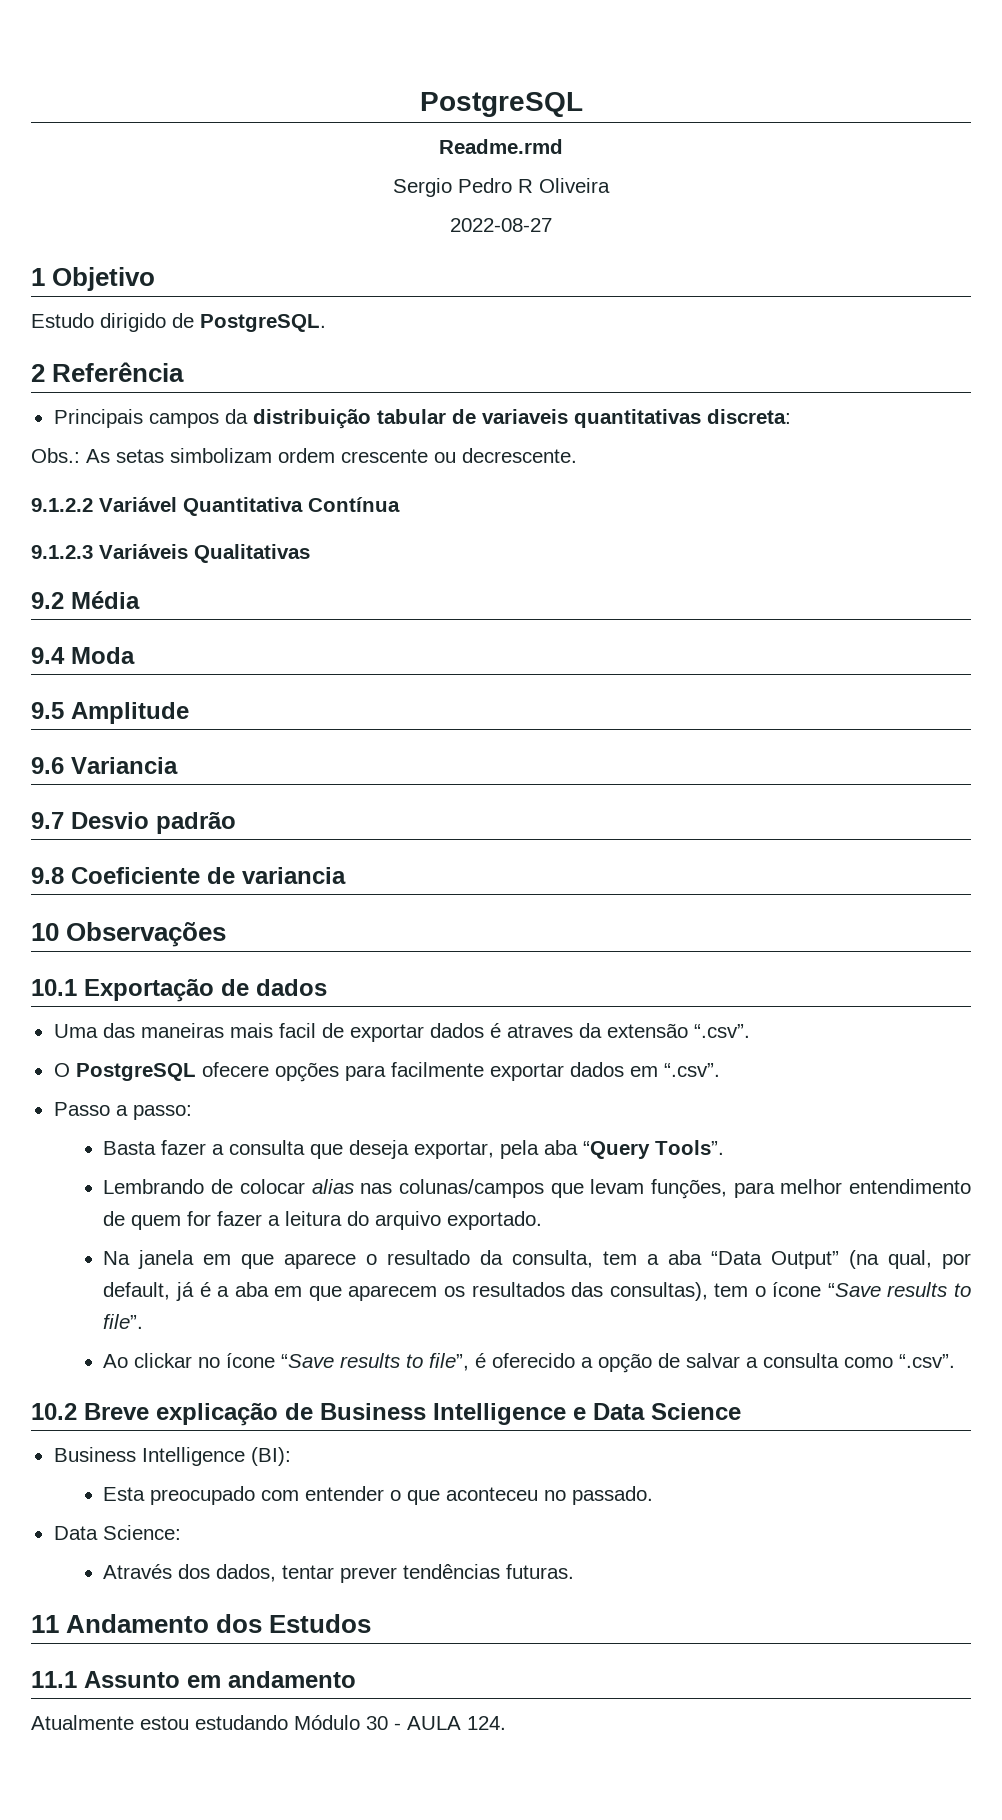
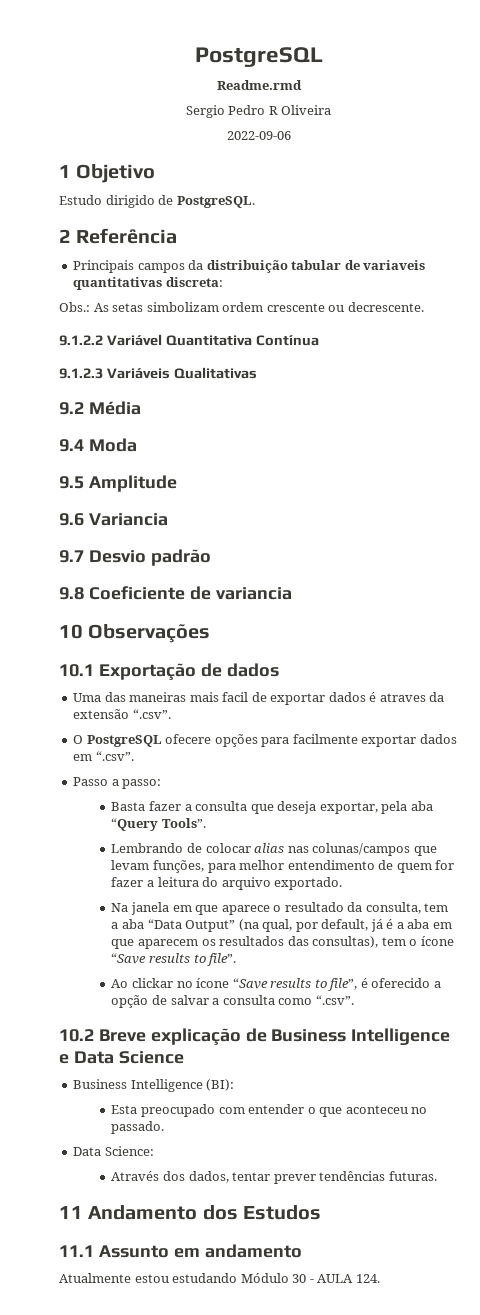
- 2022-08-27
+ 2022-09-06

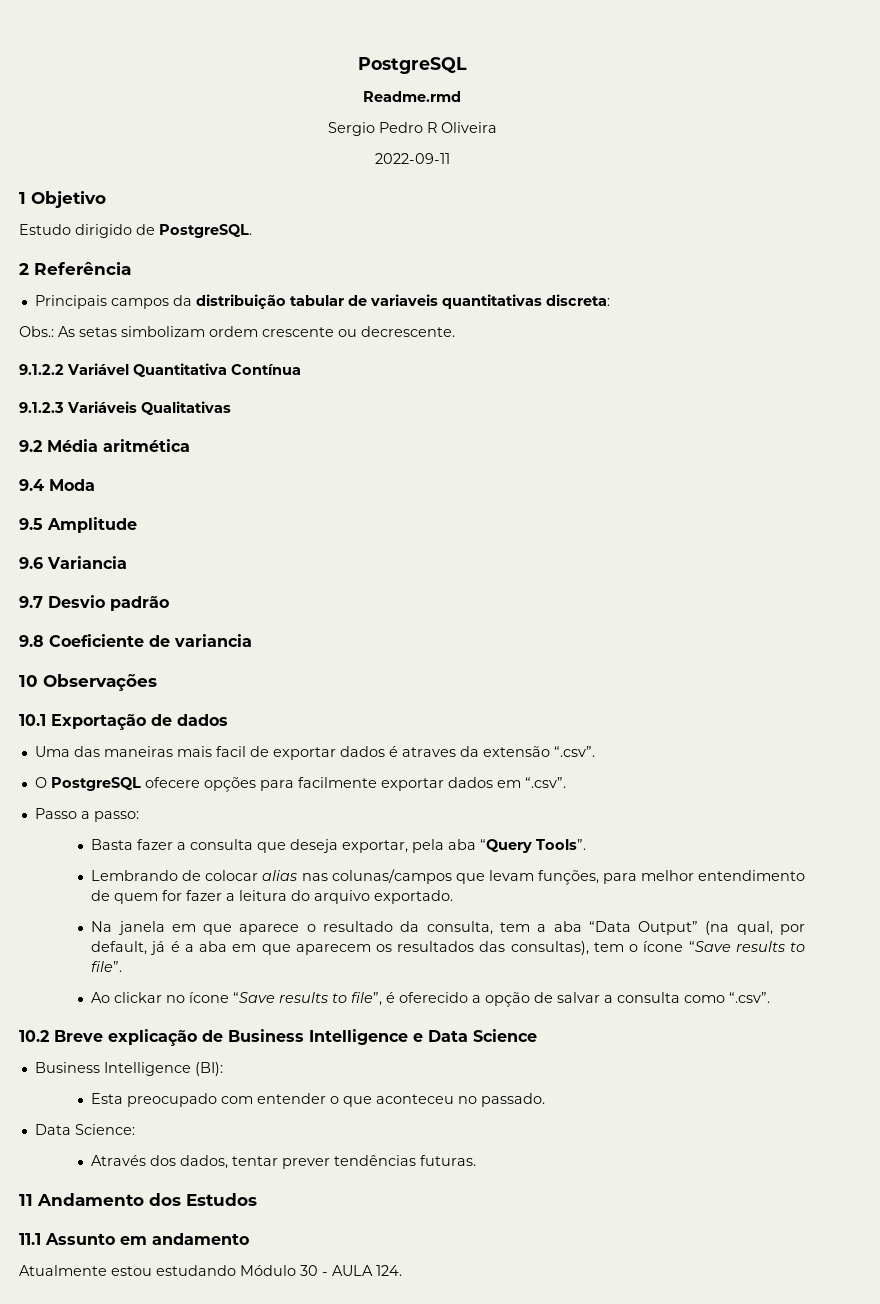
- 2022-09-06
+ 2022-09-11
- 9.2 Média
+ 9.2 Média aritmética

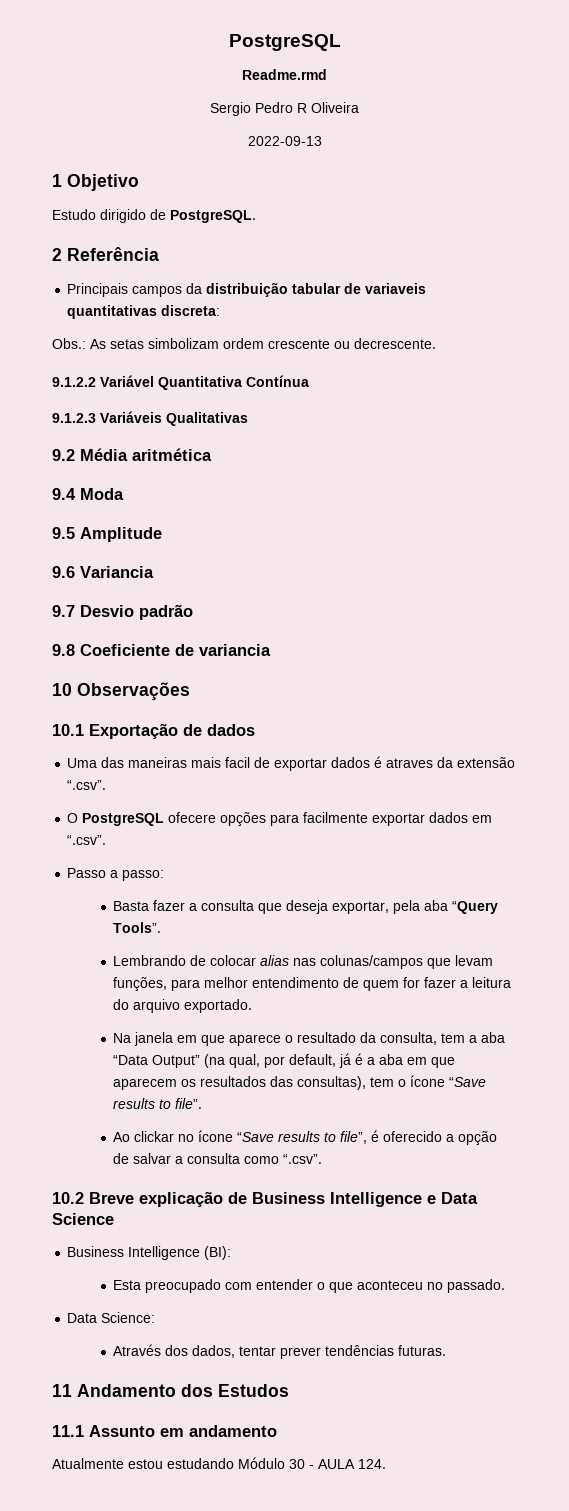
- 2022-09-11
+ 2022-09-13

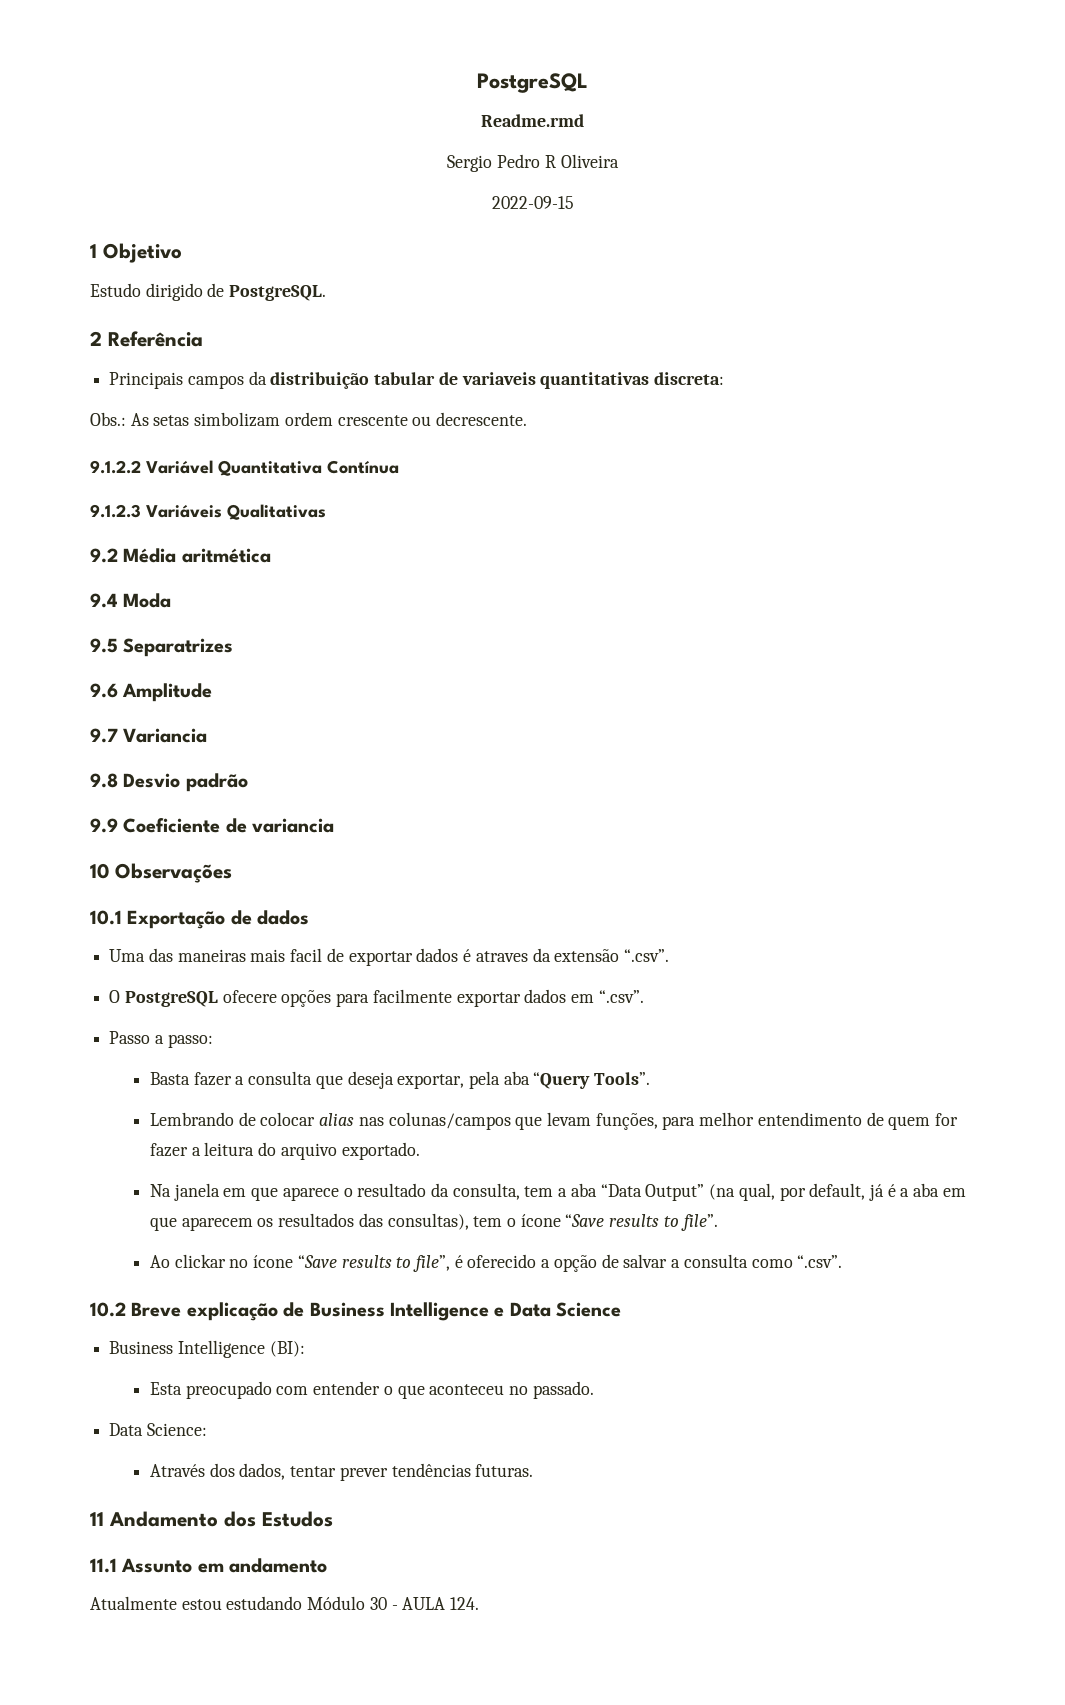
- 2022-09-13
+ 2022-09-15
- 9.5 Amplitude
+ 9.5 Separatrizes
+ 9.6 Amplitude
- 9.6 Variancia
+ 9.7 Variancia
- 9.7 Desvio padrão
+ 9.8 Desvio padrão
- 9.8 Coeficiente de variancia
+ 9.9 Coeficiente de variancia

